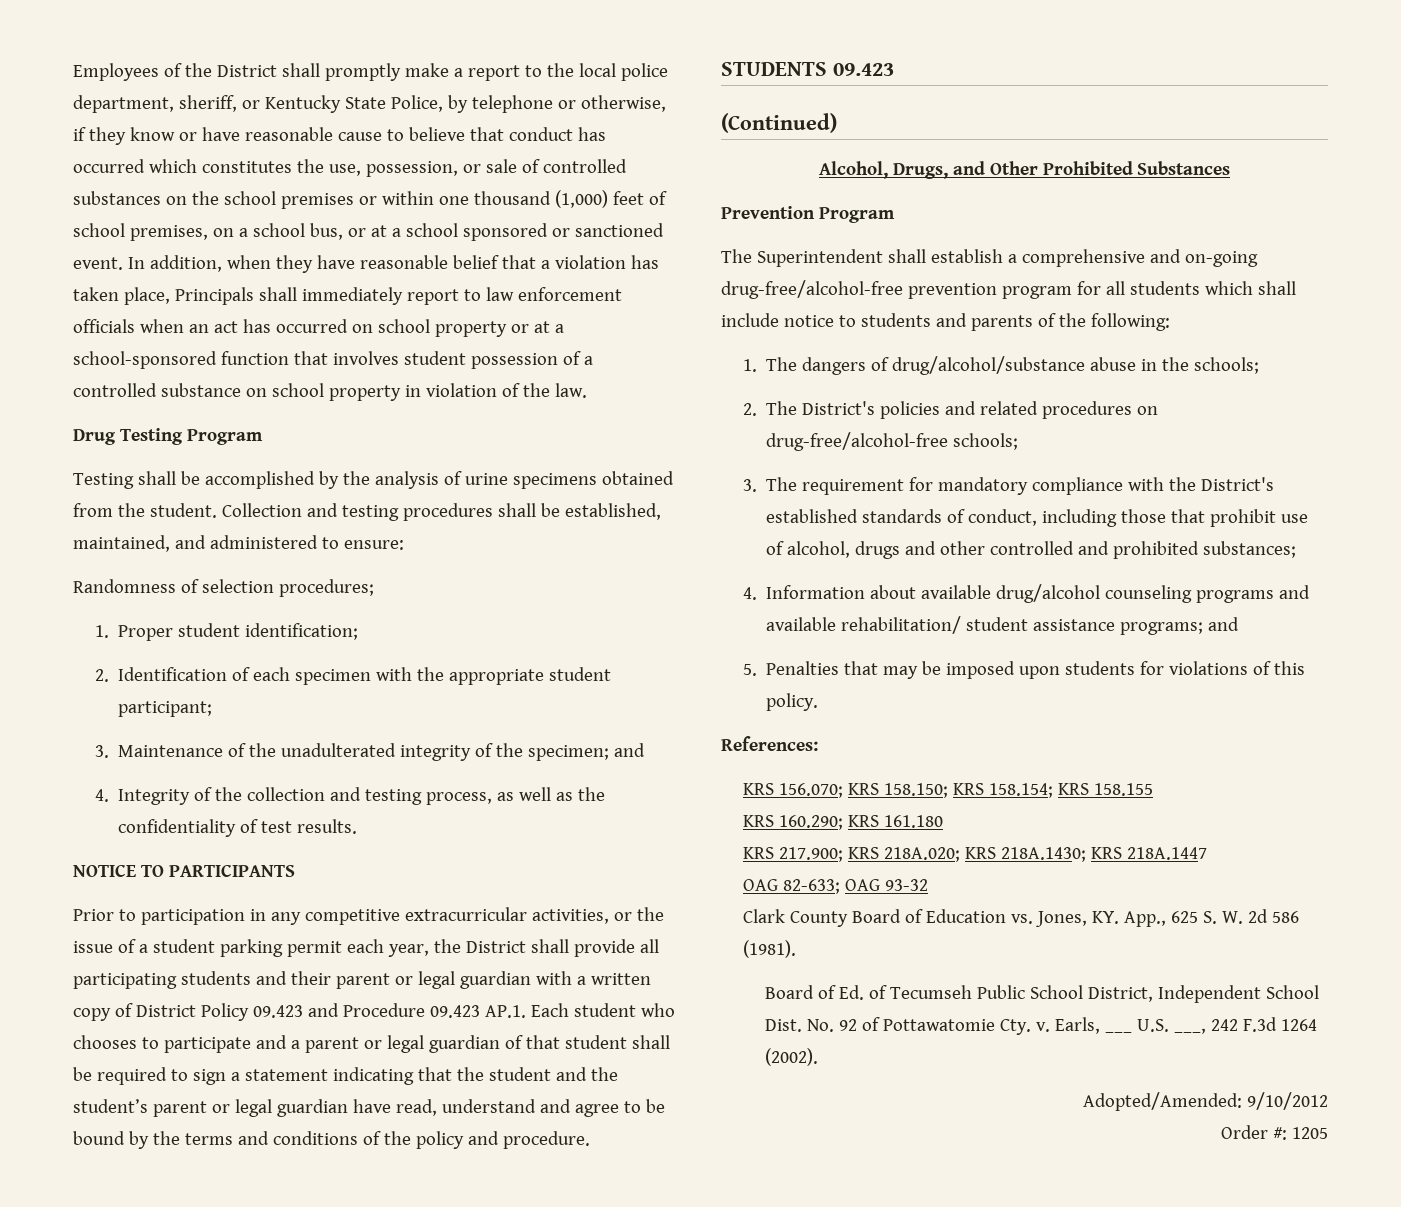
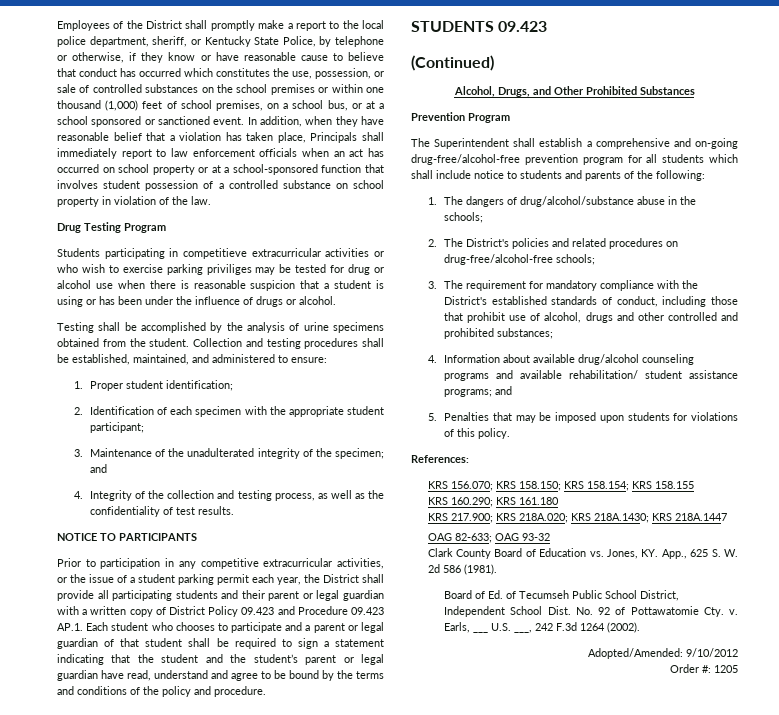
+ Students participating in competitieve extracurricular activities or who wish to exercise parking priviliges may be tested for drug or alcohol use when there is reasonable suspicion that a student is using or has been under the influence of drugs or alcohol.
- Randomness of selection procedures;

